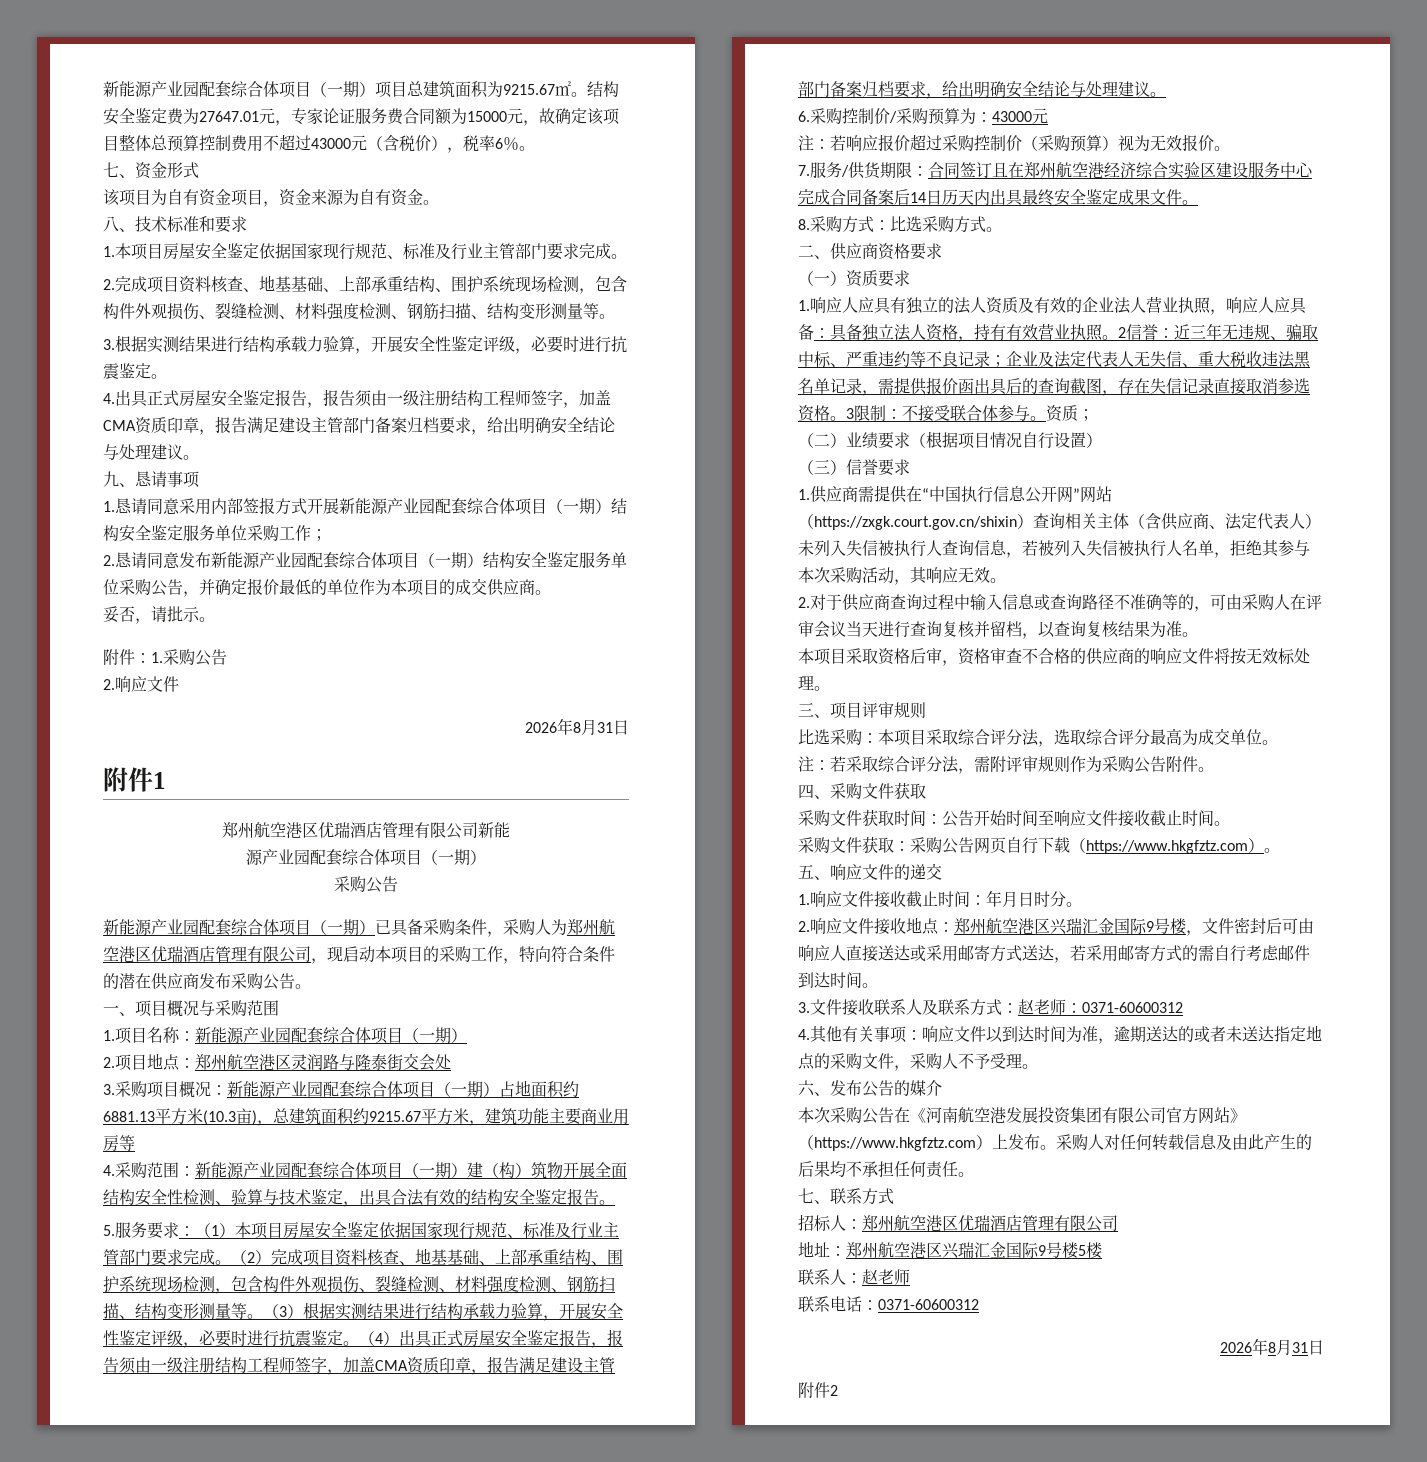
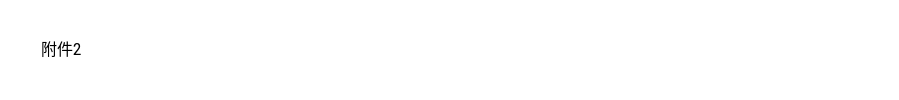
- 新能源产业园配套综合体项目（一期）项目总建筑面积为9215.67㎡。结构安全鉴定费为27647.01元，专家论证服务费合同额为15000元，故确定该项目整体总预算控制费用不超过43000元（含税价），税率6％。
- 七、资金形式
- 该项目为自有资金项目，资金来源为自有资金。
- 八、技术标准和要求
- 1.本项目房屋安全鉴定依据国家现行规范、标准及行业主管部门要求完成。
- 2.完成项目资料核查、地基基础、上部承重结构、围护系统现场检测，包含构件外观损伤、裂缝检测、材料强度检测、钢筋扫描、结构变形测量等。
- 3.根据实测结果进行结构承载力验算，开展安全性鉴定评级，必要时进行抗震鉴定。
- 4.出具正式房屋安全鉴定报告，报告须由一级注册结构工程师签字，加盖CMA资质印章，报告满足建设主管部门备案归档要求，给出明确安全结论与处理建议。
- 九、恳请事项
- 1.恳请同意采用内部签报方式开展新能源产业园配套综合体项目（一期）结构安全鉴定服务单位采购工作；
- 2.恳请同意发布新能源产业园配套综合体项目（一期）结构安全鉴定服务单位采购公告，并确定报价最低的单位作为本项目的成交供应商。
- 妥否，请批示。
- 附件：1.采购公告
- 2.响应文件
- 2026年8月31日
- 附件1
- 郑州航空港区优瑞酒店管理有限公司新能
- 源产业园配套综合体项目（一期）
- 采购公告
- 新能源产业园配套综合体项目（一期）已具备采购条件，采购人为郑州航空港区优瑞酒店管理有限公司，现启动本项目的采购工作，特向符合条件的潜在供应商发布采购公告。
- 一、项目概况与采购范围
- 1.项目名称：新能源产业园配套综合体项目（一期）
- 2.项目地点：郑州航空港区灵润路与隆泰街交会处
- 3.采购项目概况：新能源产业园配套综合体项目（一期）占地面积约6881.13平方米(10.3亩)，总建筑面积约9215.67平方米，建筑功能主要商业用房等
- 4.采购范围：新能源产业园配套综合体项目（一期）建（构）筑物开展全面结构安全性检测、验算与技术鉴定，出具合法有效的结构安全鉴定报告。
- 5.服务要求：（1）本项目房屋安全鉴定依据国家现行规范、标准及行业主管部门要求完成。（2）完成项目资料核查、地基基础、上部承重结构、围护系统现场检测，包含构件外观损伤、裂缝检测、材料强度检测、钢筋扫描、结构变形测量等。（3）根据实测结果进行结构承载力验算，开展安全性鉴定评级，必要时进行抗震鉴定。（4）出具正式房屋安全鉴定报告，报告须由一级注册结构工程师签字，加盖CMA资质印章，报告满足建设主管部门备案归档要求，给出明确安全结论与处理建议。
- 6.采购控制价/采购预算为：43000元
- 注：若响应报价超过采购控制价（采购预算）视为无效报价。
- 7.服务/供货期限：合同签订且在郑州航空港经济综合实验区建设服务中心完成合同备案后14日历天内出具最终安全鉴定成果文件。
- 8.采购方式：比选采购方式。
- 二、供应商资格要求
- （一）资质要求
- 1.响应人应具有独立的法人资质及有效的企业法人营业执照，响应人应具备：具备独立法人资格，持有有效营业执照。2信誉：近三年无违规、骗取中标、严重违约等不良记录；企业及法定代表人无失信、重大税收违法黑名单记录，需提供报价函出具后的查询截图，存在失信记录直接取消参选资格。3限制：不接受联合体参与。资质；
- （二）业绩要求（根据项目情况自行设置）
- （三）信誉要求
- 1.供应商需提供在“中国执行信息公开网”网站（https://zxgk.court.gov.cn/shixin）查询相关主体（含供应商、法定代表人）未列入失信被执行人查询信息，若被列入失信被执行人名单，拒绝其参与本次采购活动，其响应无效。
- 2.对于供应商查询过程中输入信息或查询路径不准确等的，可由采购人在评审会议当天进行查询复核并留档，以查询复核结果为准。
- 本项目采取资格后审，资格审查不合格的供应商的响应文件将按无效标处理。
- 三、项目评审规则
- 比选采购：本项目采取综合评分法，选取综合评分最高为成交单位。
- 注：若采取综合评分法，需附评审规则作为采购公告附件。
- 四、采购文件获取
- 采购文件获取时间：公告开始时间至响应文件接收截止时间。
- 采购文件获取：采购公告网页自行下载（https://www.hkgfztz.com）。
- 五、响应文件的递交
- 1.响应文件接收截止时间：年月日时分。
- 2.响应文件接收地点：郑州航空港区兴瑞汇金国际9号楼，文件密封后可由响应人直接送达或采用邮寄方式送达，若采用邮寄方式的需自行考虑邮件到达时间。
- 3.文件接收联系人及联系方式：赵老师：0371-60600312
- 4.其他有关事项：响应文件以到达时间为准，逾期送达的或者未送达指定地点的采购文件，采购人不予受理。
- 六、发布公告的媒介
- 本次采购公告在《河南航空港发展投资集团有限公司官方网站》（https://www.hkgfztz.com）上发布。采购人对任何转载信息及由此产生的后果均不承担任何责任。
- 七、联系方式
- 招标人：郑州航空港区优瑞酒店管理有限公司
- 地址：郑州航空港区兴瑞汇金国际9号楼5楼
- 联系人：赵老师
- 联系电话：0371-60600312
- 2026年8月31日

